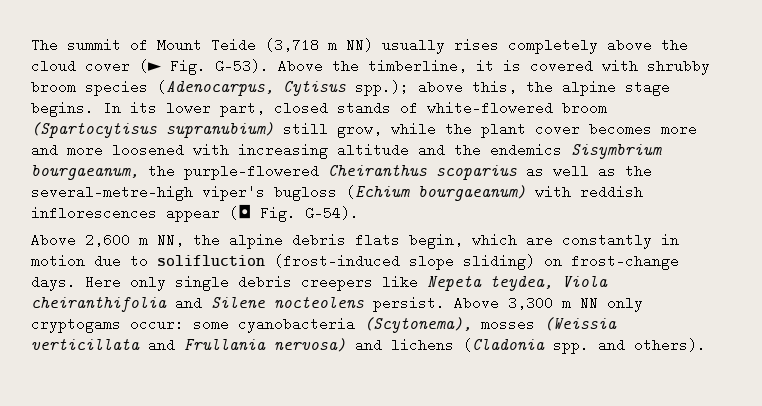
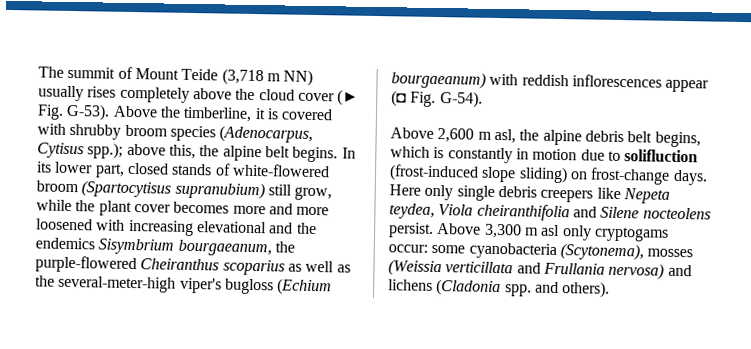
- Above the timberline, it is covered with shrubby broom species (Adenocarpus, Cytisus spp.); above this, the alpine stage begins.
+ Above the timberline, it is covered with shrubby broom species (Adenocarpus, Cytisus spp.); above this, the alpine belt begins.
- In its lower part, closed stands of white-flowered broom (Spartocytisus supranubium) still grow, while the plant cover becomes more and more loosened with increasing altitude and the endemics Sisymbrium bourgaeanum, the purple-flowered Cheiranthus scoparius as well as the several-metre-high viper's bugloss (Echium bourgaeanum) with reddish inflorescences appear (◘ Fig. G-54).
+ In its lower part, closed stands of white-flowered broom (Spartocytisus supranubium) still grow, while the plant cover becomes more and more loosened with increasing elevational and the endemics Sisymbrium bourgaeanum, the purple-flowered Cheiranthus scoparius as well as the several-meter-high viper's bugloss (Echium bourgaeanum) with reddish inflorescences appear (◘ Fig. G-54).
- Above 2,600 m NN, the alpine debris flats begin, which are constantly in motion due to solifluction (frost-induced slope sliding) on frost-change days.
+ Above 2,600 m asl, the alpine debris belt begins, which is constantly in motion due to solifluction (frost-induced slope sliding) on frost-change days.
- Above 3,300 m NN only cryptogams occur: some cyanobacteria (Scytonema), mosses (Weissia verticillata and Frullania nervosa) and lichens (Cladonia spp. and others).
+ Above 3,300 m asl only cryptogams occur: some cyanobacteria (Scytonema), mosses (Weissia verticillata and Frullania nervosa) and lichens (Cladonia spp. and others).

